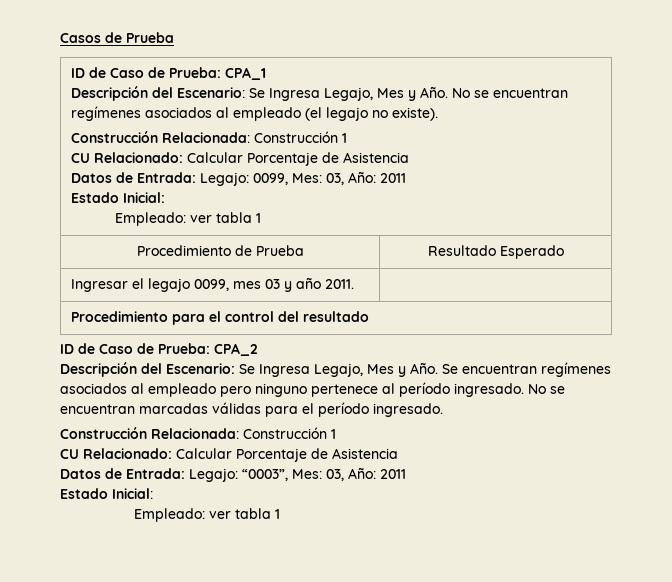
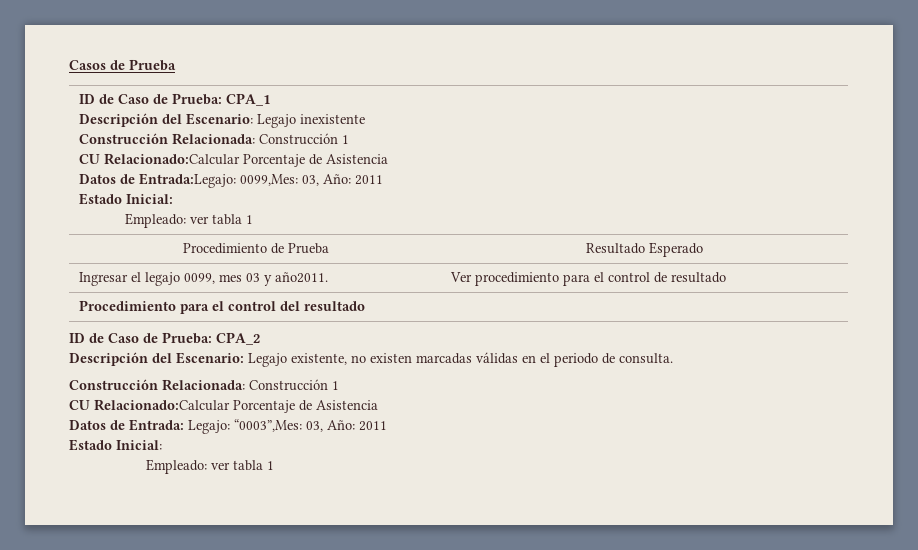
- Descripción del Escenario: Se Ingresa Legajo, Mes y Año. No se encuentran regímenes asociados al empleado (el legajo no existe).
+ Descripción del Escenario: Legajo inexistente
  Construcción Relacionada: Construcción 1
- CU Relacionado: Calcular Porcentaje de Asistencia
- Datos de Entrada: Legajo: 0099, Mes: 03, Año: 2011
+ CU Relacionado:Calcular Porcentaje de Asistencia
+ Datos de Entrada:Legajo: 0099,Mes: 03, Año: 2011
- Ingresar el legajo 0099, mes 03 y año 2011. |
+ Ingresar el legajo 0099, mes 03 y año2011. | Ver procedimiento para el control de resultado
- Descripción del Escenario: Se Ingresa Legajo, Mes y Año. Se encuentran regímenes asociados al empleado pero ninguno pertenece al período ingresado. No se encuentran marcadas válidas para el período ingresado.
+ Descripción del Escenario: Legajo existente, no existen marcadas válidas en el periodo de consulta.
  Construcción Relacionada: Construcción 1
- CU Relacionado: Calcular Porcentaje de Asistencia
- Datos de Entrada: Legajo: “0003”, Mes: 03, Año: 2011
+ CU Relacionado:Calcular Porcentaje de Asistencia
+ Datos de Entrada: Legajo: “0003”,Mes: 03, Año: 2011

